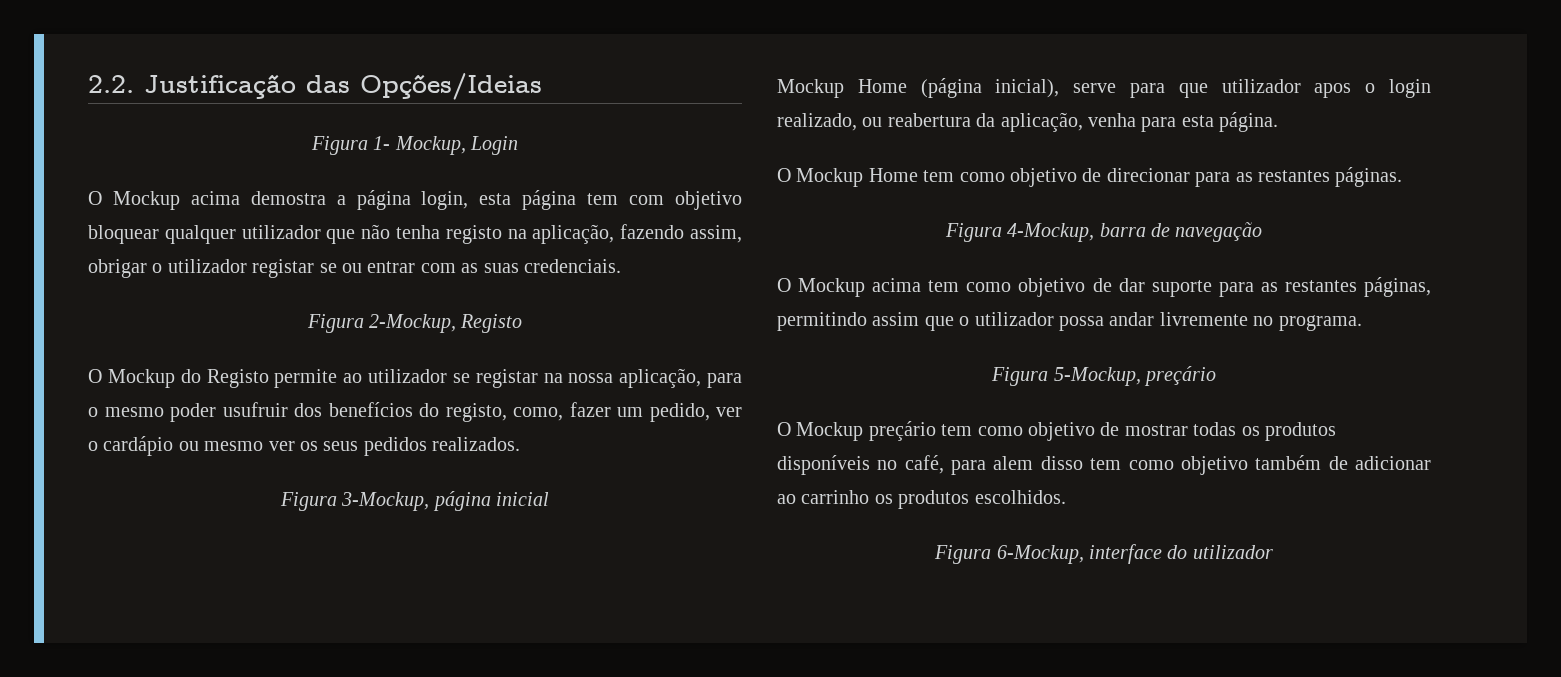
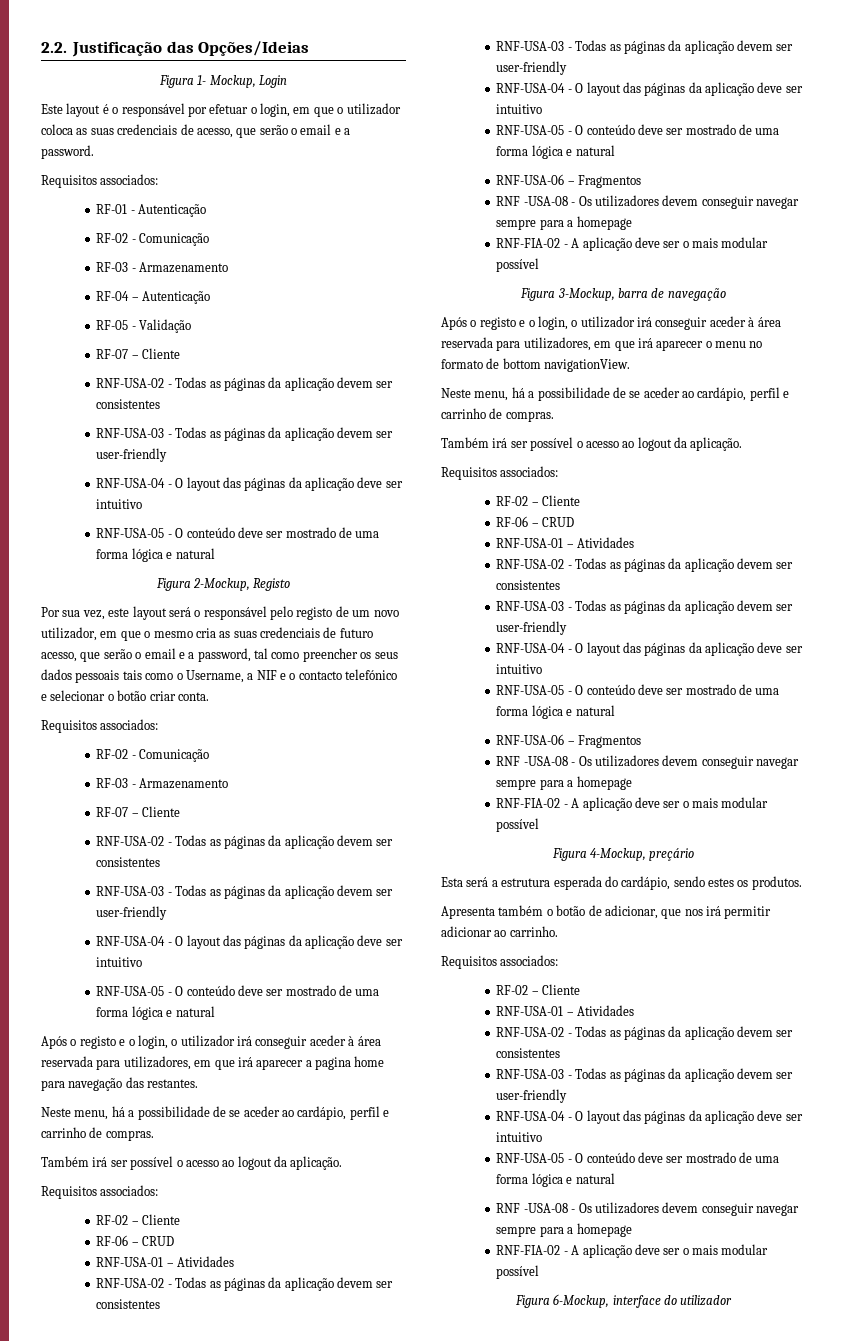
- O Mockup acima demostra a página login, esta página tem com objetivo bloquear qualquer utilizador que não tenha registo na aplicação, fazendo assim, obrigar o utilizador registar se ou entrar com as suas credenciais.
+ Este layout é o responsável por efetuar o login, em que o utilizador coloca as suas credenciais de acesso, que serão o email e a password.
+ Requisitos associados:
+ RF-01 - Autenticação
+ RF-02 - Comunicação
+ RF-03 - Armazenamento
+ RF-04 – Autenticação
+ RF-05 - Validação
+ RF-07 – Cliente
+ RNF-USA-02 - Todas as páginas da aplicação devem ser consistentes
+ RNF-USA-03 - Todas as páginas da aplicação devem ser user-friendly
+ RNF-USA-04 - O layout das páginas da aplicação deve ser intuitivo
+ RNF-USA-05 - O conteúdo deve ser mostrado de uma forma lógica e natural
  Figura 2-Mockup, Registo
- O Mockup do Registo permite ao utilizador se registar na nossa aplicação, para o mesmo poder usufruir dos benefícios do registo, como, fazer um pedido, ver o cardápio ou mesmo ver os seus pedidos realizados.
- Figura 3-Mockup, página inicial
- Mockup Home (página inicial), serve para que utilizador apos o login realizado, ou reabertura da aplicação, venha para esta página.
- O Mockup Home tem como objetivo de direcionar para as restantes páginas.
- Figura 4-Mockup, barra de navegação
- O Mockup acima tem como objetivo de dar suporte para as restantes páginas, permitindo assim que o utilizador possa andar livremente no programa.
- Figura 5-Mockup, preçário
+ Por sua vez, este layout será o responsável pelo registo de um novo utilizador, em que o mesmo cria as suas credenciais de futuro acesso, que serão o email e a password, tal como preencher os seus dados pessoais tais como o Username, a NIF e o contacto telefónico e selecionar o botão criar conta.
+ Requisitos associados:
+ RF-02 - Comunicação
+ RF-03 - Armazenamento
+ RF-07 – Cliente
+ RNF-USA-02 - Todas as páginas da aplicação devem ser consistentes
+ RNF-USA-03 - Todas as páginas da aplicação devem ser user-friendly
+ RNF-USA-04 - O layout das páginas da aplicação deve ser intuitivo
+ RNF-USA-05 - O conteúdo deve ser mostrado de uma forma lógica e natural
+ Após o registo e o login, o utilizador irá conseguir aceder à área reservada para utilizadores, em que irá aparecer a pagina home para navegação das restantes.
+ Neste menu, há a possibilidade de se aceder ao cardápio, perfil e carrinho de compras.
+ Também irá ser possível o acesso ao logout da aplicação.
+ Requisitos associados:
+ RF-02 – Cliente
+ RF-06 – CRUD
+ RNF-USA-01 – Atividades
+ RNF-USA-02 - Todas as páginas da aplicação devem ser consistentes
+ RNF-USA-03 - Todas as páginas da aplicação devem ser user-friendly
+ RNF-USA-04 - O layout das páginas da aplicação deve ser intuitivo
+ RNF-USA-05 - O conteúdo deve ser mostrado de uma forma lógica e natural
+ RNF-USA-06 – Fragmentos
+ RNF -USA-08 - Os utilizadores devem conseguir navegar sempre para a homepage
+ RNF-FIA-02 - A aplicação deve ser o mais modular possível
+ Figura 3-Mockup, barra de navegação
+ Após o registo e o login, o utilizador irá conseguir aceder à área reservada para utilizadores, em que irá aparecer o menu no formato de bottom navigationView.
+ Neste menu, há a possibilidade de se aceder ao cardápio, perfil e carrinho de compras.
+ Também irá ser possível o acesso ao logout da aplicação.
+ Requisitos associados:
+ RF-02 – Cliente
+ RF-06 – CRUD
+ RNF-USA-01 – Atividades
+ RNF-USA-02 - Todas as páginas da aplicação devem ser consistentes
+ RNF-USA-03 - Todas as páginas da aplicação devem ser user-friendly
+ RNF-USA-04 - O layout das páginas da aplicação deve ser intuitivo
+ RNF-USA-05 - O conteúdo deve ser mostrado de uma forma lógica e natural
+ RNF-USA-06 – Fragmentos
+ RNF -USA-08 - Os utilizadores devem conseguir navegar sempre para a homepage
+ RNF-FIA-02 - A aplicação deve ser o mais modular possível
+ Figura 4-Mockup, preçário
- O Mockup preçário tem como objetivo de mostrar todas os produtos disponíveis no café, para alem disso tem como objetivo também de adicionar ao carrinho os produtos escolhidos.
+ Esta será a estrutura esperada do cardápio, sendo estes os produtos.
+ Apresenta também o botão de adicionar, que nos irá permitir adicionar ao carrinho.
+ Requisitos associados:
+ RF-02 – Cliente
+ RNF-USA-01 – Atividades
+ RNF-USA-02 - Todas as páginas da aplicação devem ser consistentes
+ RNF-USA-03 - Todas as páginas da aplicação devem ser user-friendly
+ RNF-USA-04 - O layout das páginas da aplicação deve ser intuitivo
+ RNF-USA-05 - O conteúdo deve ser mostrado de uma forma lógica e natural
+ RNF -USA-08 - Os utilizadores devem conseguir navegar sempre para a homepage
+ RNF-FIA-02 - A aplicação deve ser o mais modular possível

